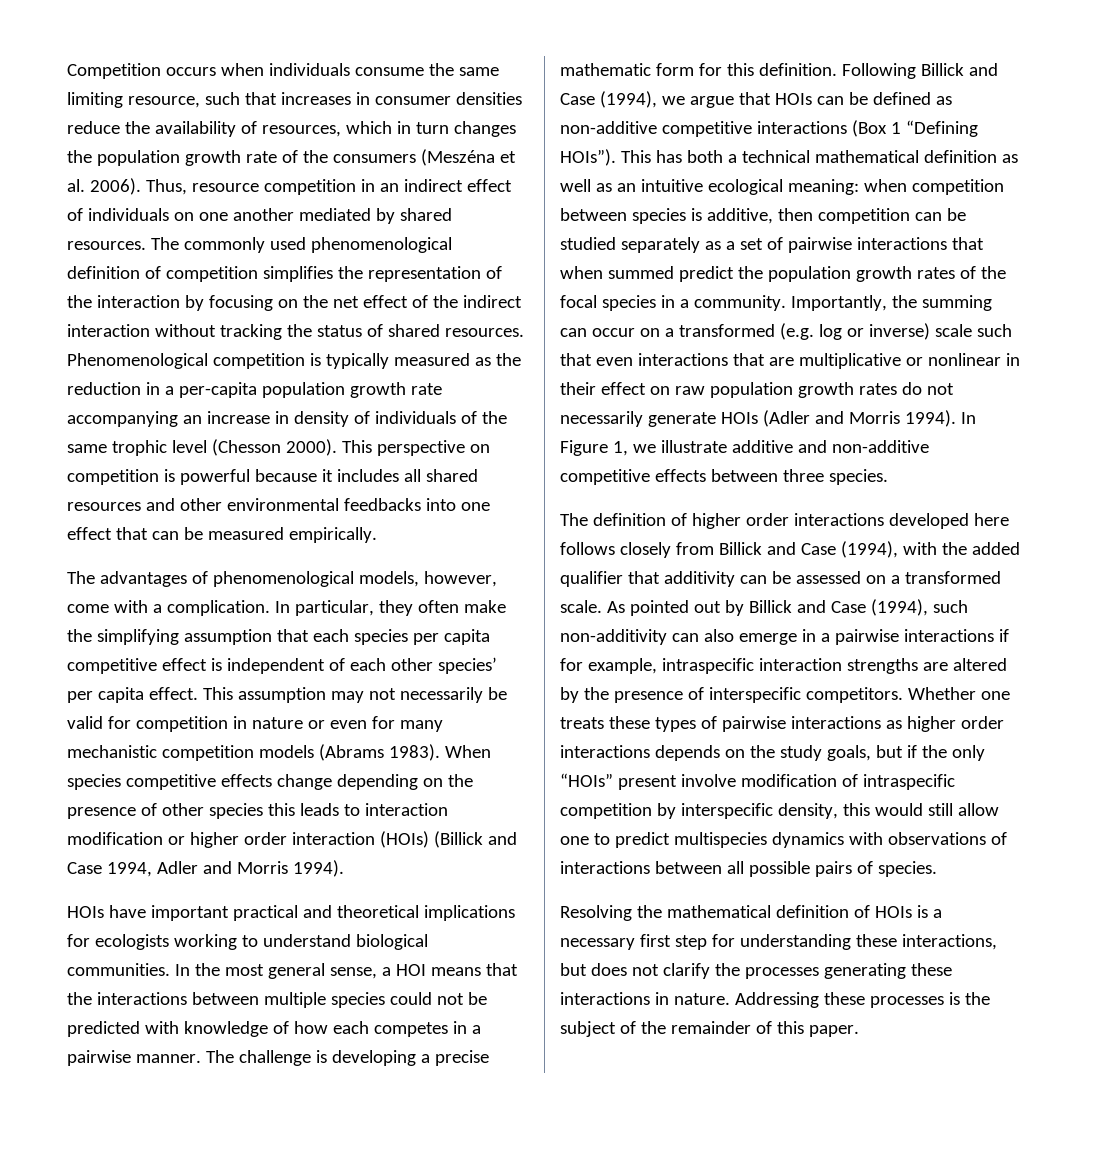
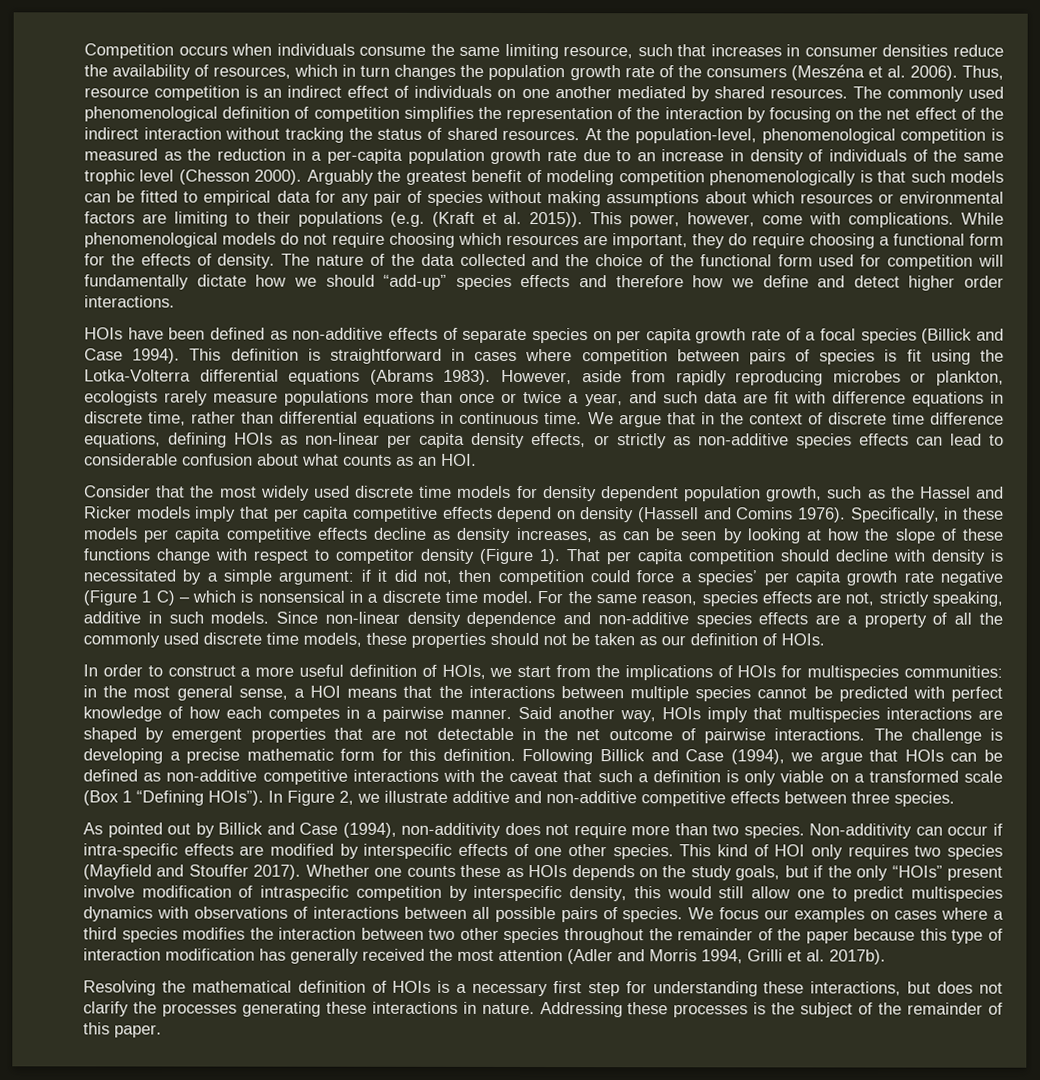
- Thus, resource competition in an indirect effect of individuals on one another mediated by shared resources.
+ Thus, resource competition is an indirect effect of individuals on one another mediated by shared resources.
- Phenomenological competition is typically measured as the reduction in a per-capita population growth rate accompanying an increase in density of individuals of the same trophic level (Chesson 2000).
+ At the population-level, phenomenological competition is measured as the reduction in a per-capita population growth rate due to an increase in density of individuals of the same trophic level (Chesson 2000).
- This perspective on competition is powerful because it includes all shared resources and other environmental feedbacks into one effect that can be measured empirically.
- The advantages of phenomenological models, however, come with a complication. In particular, they often make the simplifying assumption that each species per capita competitive effect is independent of each other species’ per capita effect. This assumption may not necessarily be valid for competition in nature or even for many mechanistic competition models (Abrams 1983). When species competitive effects change depending on the presence of other species this leads to interaction modification or higher order interaction (HOIs) (Billick and Case 1994, Adler and Morris 1994).
- HOIs have important practical and theoretical implications for ecologists working to understand biological communities. In the most general sense, a HOI means that the interactions between multiple species could not be predicted with knowledge of how each competes in a pairwise manner.
+ Arguably the greatest benefit of modeling competition phenomenologically is that such models can be fitted to empirical data for any pair of species without making assumptions about which resources or environmental factors are limiting to their populations (e.g. (Kraft et al. 2015)). This power, however, come with complications. While phenomenological models do not require choosing which resources are important, they do require choosing a functional form for the effects of density. The nature of the data collected and the choice of the functional form used for competition will fundamentally dictate how we should “add-up” species effects and therefore how we define and detect higher order interactions.
+ HOIs have been defined as non-additive effects of separate species on per capita growth rate of a focal species (Billick and Case 1994). This definition is straightforward in cases where competition between pairs of species is fit using the Lotka-Volterra differential equations (Abrams 1983). However, aside from rapidly reproducing microbes or plankton, ecologists rarely measure populations more than once or twice a year, and such data are fit with difference equations in discrete time, rather than differential equations in continuous time. We argue that in the context of discrete time difference equations, defining HOIs as non-linear per capita density effects, or strictly as non-additive species effects can lead to considerable confusion about what counts as an HOI.
+ Consider that the most widely used discrete time models for density dependent population growth, such as the Hassel and Ricker models imply that per capita competitive effects depend on density (Hassell and Comins 1976). Specifically, in these models per capita competitive effects decline as density increases, as can be seen by looking at how the slope of these functions change with respect to competitor density (Figure 1). That per capita competition should decline with density is necessitated by a simple argument: if it did not, then competition could force a species’ per capita growth rate negative (Figure 1 C) – which is nonsensical in a discrete time model. For the same reason, species effects are not, strictly speaking, additive in such models. Since non-linear density dependence and non-additive species effects are a property of all the commonly used discrete time models, these properties should not be taken as our definition of HOIs.
+ In order to construct a more useful definition of HOIs, we start from the implications of HOIs for multispecies communities: in the most general sense, a HOI means that the interactions between multiple species cannot be predicted with perfect knowledge of how each competes in a pairwise manner.
+ Said another way, HOIs imply that multispecies interactions are shaped by emergent properties that are not detectable in the net outcome of pairwise interactions.
- Following Billick and Case (1994), we argue that HOIs can be defined as non-additive competitive interactions (Box 1 “Defining HOIs”). This has both a technical mathematical definition as well as an intuitive ecological meaning: when competition between species is additive, then competition can be studied separately as a set of pairwise interactions that when summed predict the population growth rates of the focal species in a community. Importantly, the summing can occur on a transformed (e.g. log or inverse) scale such that even interactions that are multiplicative or nonlinear in their effect on raw population growth rates do not necessarily generate HOIs (Adler and Morris 1994).
+ Following Billick and Case (1994), we argue that HOIs can be defined as non-additive competitive interactions with the caveat that such a definition is only viable on a transformed scale (Box 1 “Defining HOIs”).
- In Figure 1, we illustrate additive and non-additive competitive effects between three species.
+ In Figure 2, we illustrate additive and non-additive competitive effects between three species.
- The definition of higher order interactions developed here follows closely from Billick and Case (1994), with the added qualifier that additivity can be assessed on a transformed scale. As pointed out by Billick and Case (1994), such non-additivity can also emerge in a pairwise interactions if for example, intraspecific interaction strengths are altered by the presence of interspecific competitors. Whether one treats these types of pairwise interactions as higher order interactions depends on the study goals, but if the only “HOIs” present involve modification of intraspecific competition by interspecific density, this would still allow one to predict multispecies dynamics with observations of interactions between all possible pairs of species.
+ As pointed out by Billick and Case (1994), non-additivity does not require more than two species. Non-additivity can occur if intra-specific effects are modified by interspecific effects of one other species. This kind of HOI only requires two species (Mayfield and Stouffer 2017). Whether one counts these as HOIs depends on the study goals, but if the only “HOIs” present involve modification of intraspecific competition by interspecific density, this would still allow one to predict multispecies dynamics with observations of interactions between all possible pairs of species. We focus our examples on cases where a third species modifies the interaction between two other species throughout the remainder of the paper because this type of interaction modification has generally received the most attention (Adler and Morris 1994, Grilli et al. 2017b).

